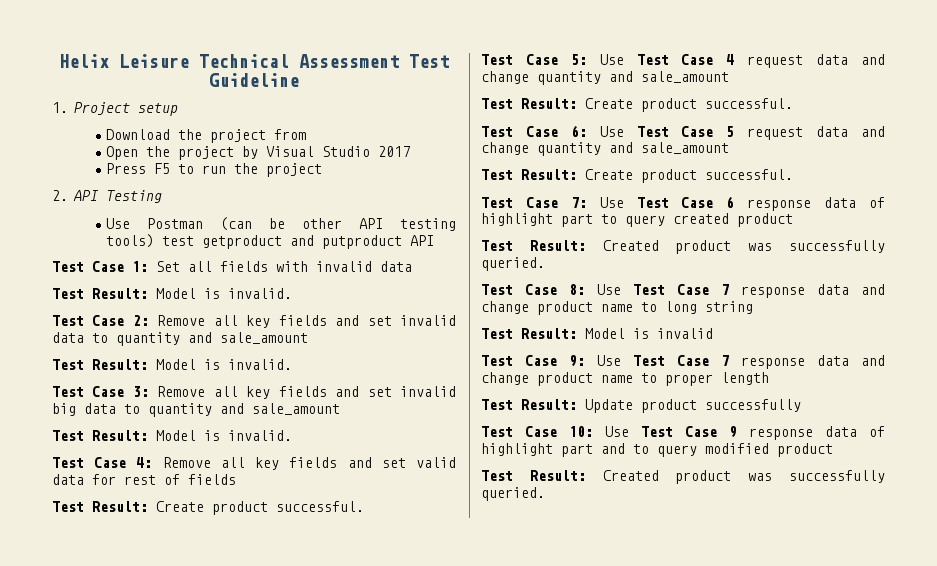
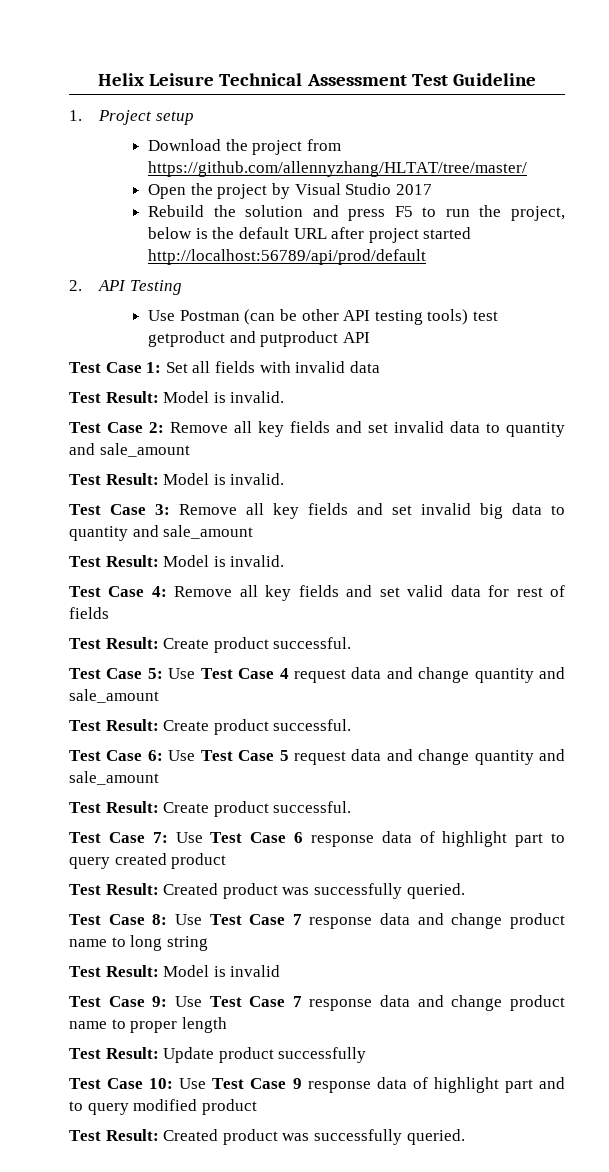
- Download the project from
+ Download the project from https://github.com/allennyzhang/HLTAT/tree/master/
- Press F5 to run the project
+ Rebuild the solution and press F5 to run the project, below is the default URL after project started http://localhost:56789/api/prod/default

